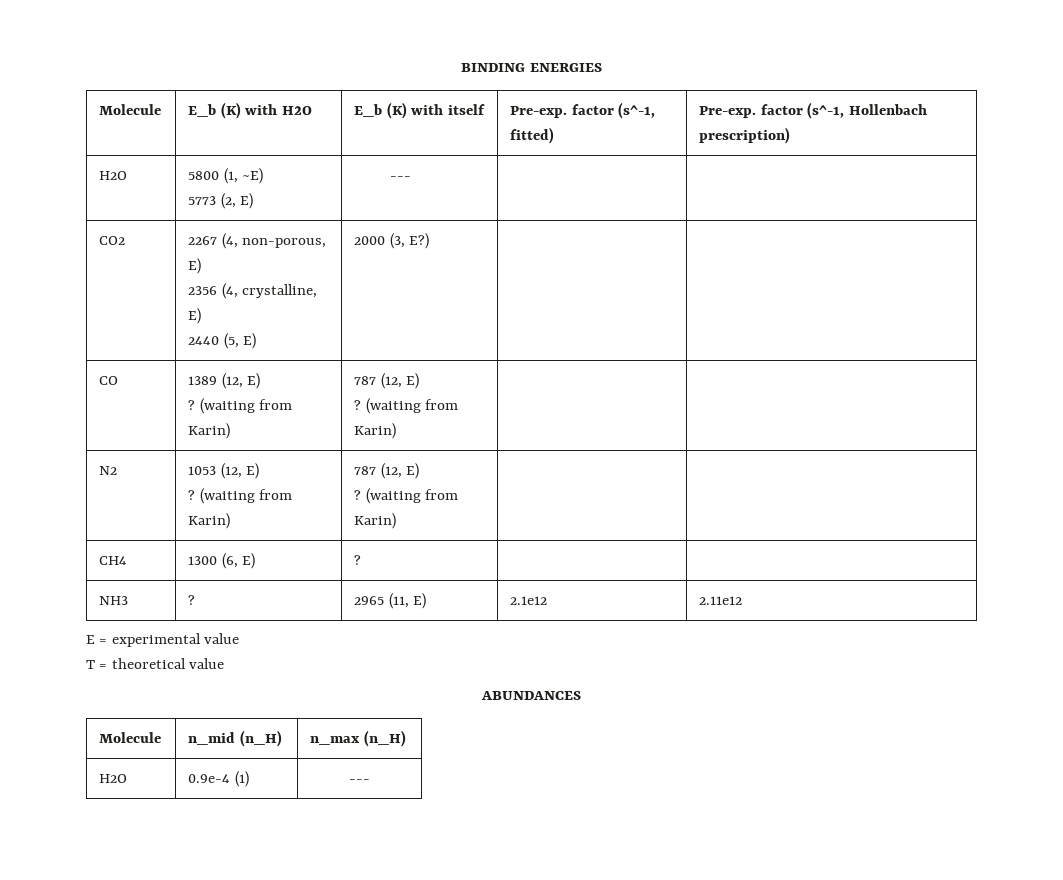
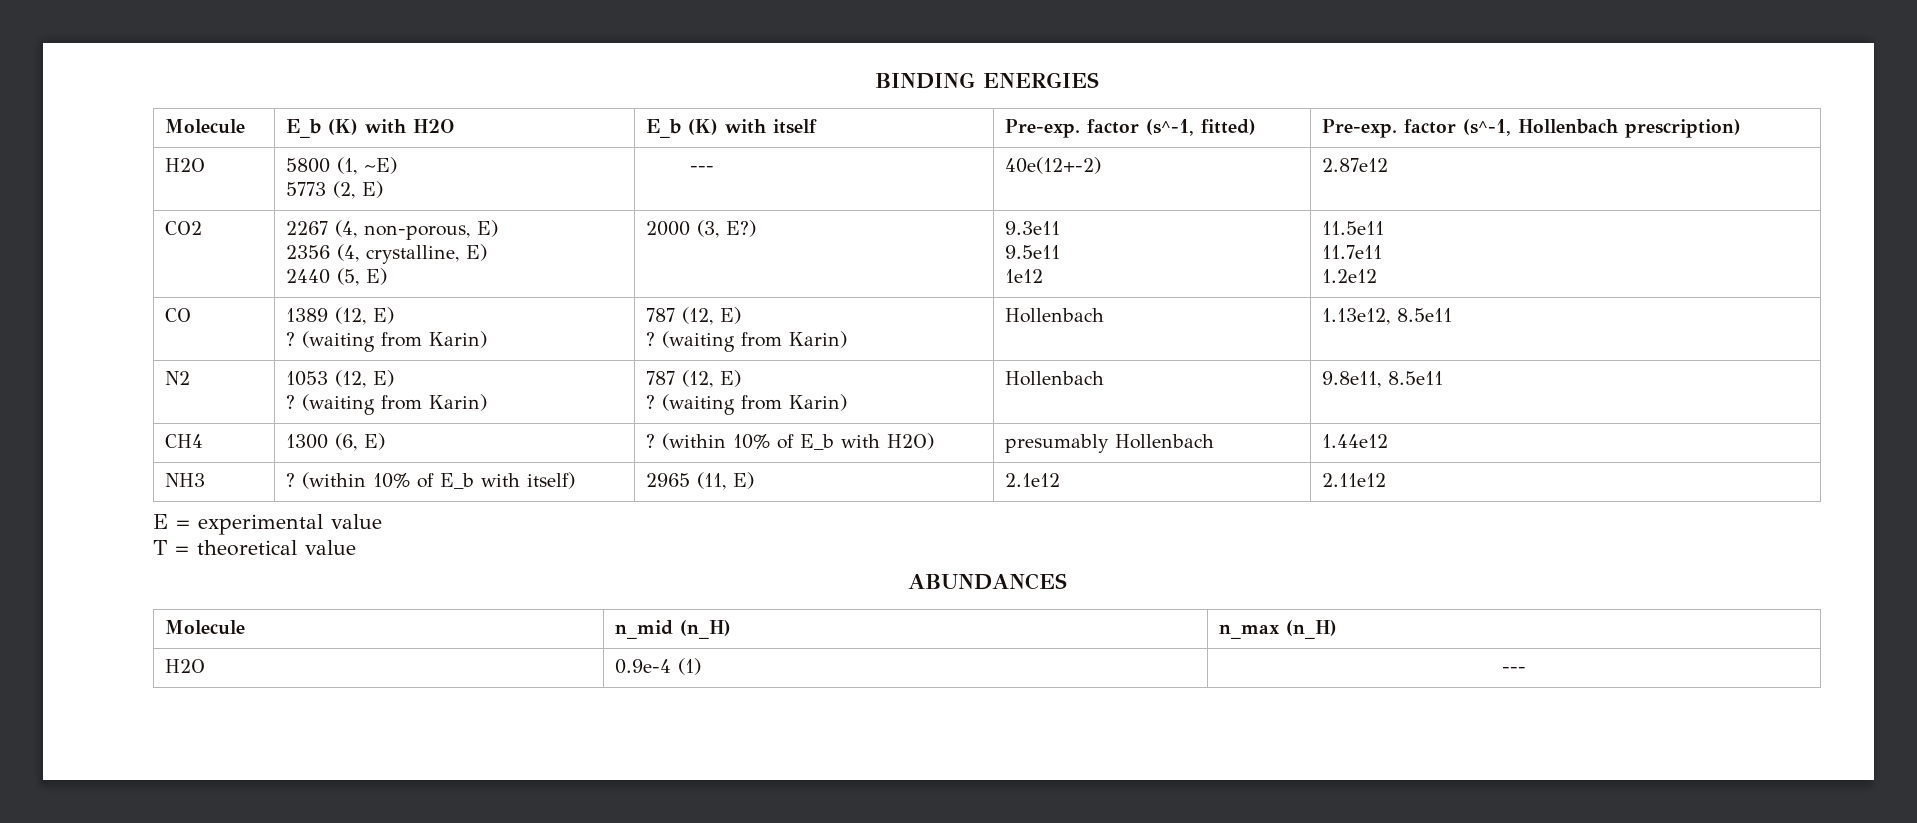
  H2O | 5800 (1, ~E)
- 5773 (2, E) | --- | |
+ 5773 (2, E) | --- | 40e(12+-2) | 2.87e12
  CO2 | 2267 (4, non-porous, E)
  2356 (4, crystalline, E)
- 2440 (5, E) | 2000 (3, E?) | |
+ 2440 (5, E) | 2000 (3, E?) | 9.3e11
+ 9.5e11
+ 1e12 | 11.5e11
+ 11.7e11
+ 1.2e12
  CO | 1389 (12, E)
  ? (waiting from Karin) | 787 (12, E)
- ? (waiting from Karin) | |
+ ? (waiting from Karin) | Hollenbach | 1.13e12, 8.5e11
  N2 | 1053 (12, E)
  ? (waiting from Karin) | 787 (12, E)
- ? (waiting from Karin) | |
+ ? (waiting from Karin) | Hollenbach | 9.8e11, 8.5e11
- CH4 | 1300 (6, E) | ? | |
- NH3 | ? | 2965 (11, E) | 2.1e12 | 2.11e12
+ CH4 | 1300 (6, E) | ? (within 10% of E_b with H2O) | presumably Hollenbach | 1.44e12
+ NH3 | ? (within 10% of E_b with itself) | 2965 (11, E) | 2.1e12 | 2.11e12

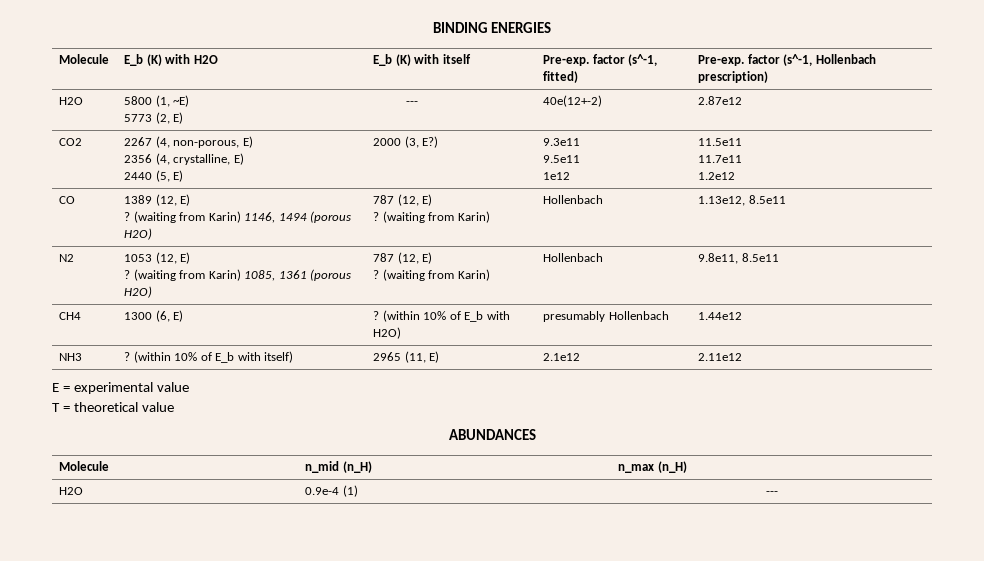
  CO | 1389 (12, E)
- ? (waiting from Karin) | 787 (12, E)
+ ? (waiting from Karin) 1146, 1494 (porous H2O) | 787 (12, E)
  N2 | 1053 (12, E)
- ? (waiting from Karin) | 787 (12, E)
+ ? (waiting from Karin) 1085, 1361 (porous H2O) | 787 (12, E)

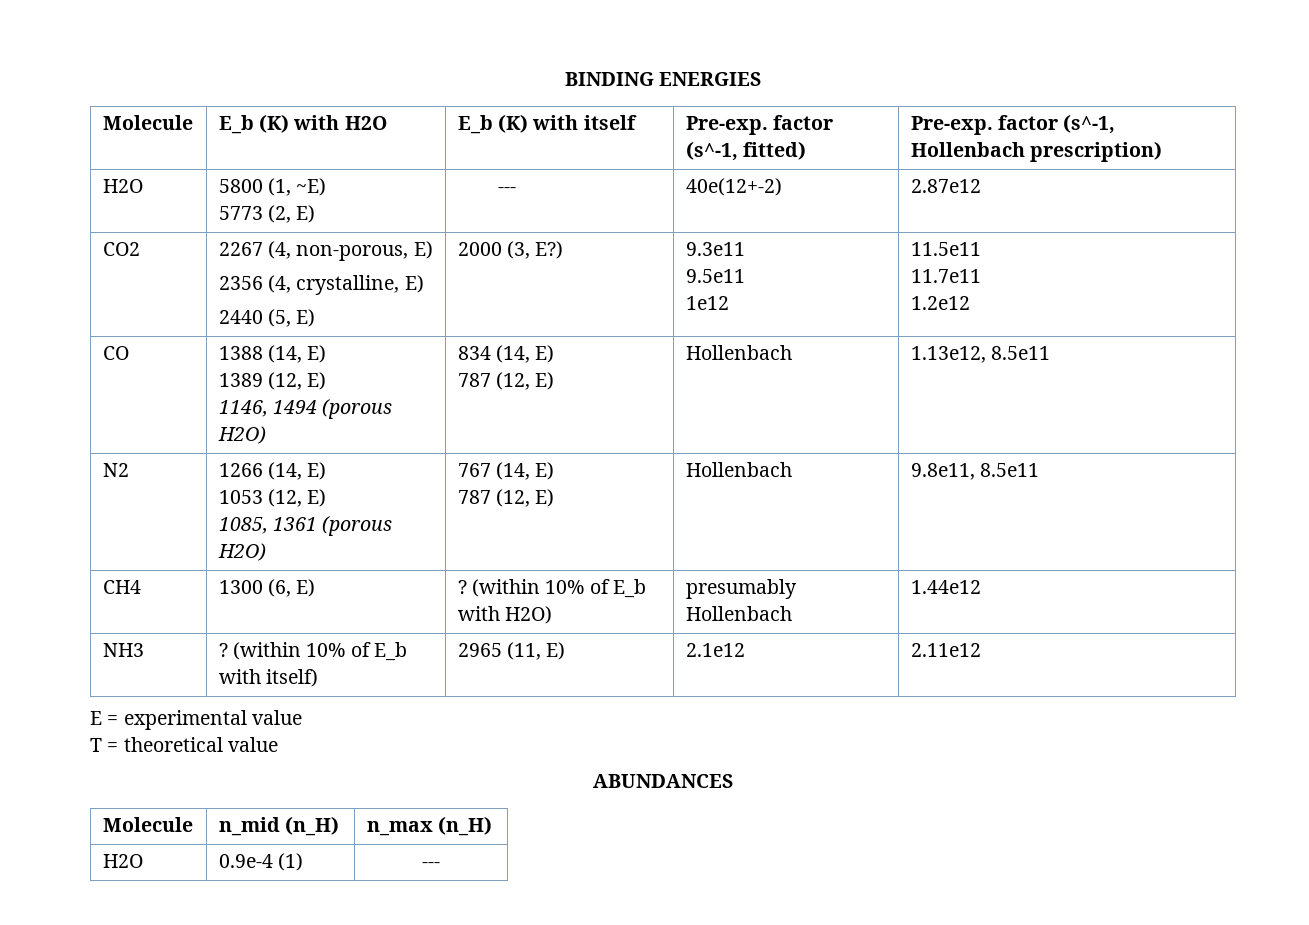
- CO | 1389 (12, E)
- ? (waiting from Karin) 1146, 1494 (porous H2O) | 787 (12, E)
- ? (waiting from Karin) | Hollenbach | 1.13e12, 8.5e11
+ CO | 1388 (14, E)
+ 1389 (12, E)
+ 1146, 1494 (porous H2O) | 834 (14, E)
+ 787 (12, E) | Hollenbach | 1.13e12, 8.5e11
- N2 | 1053 (12, E)
- ? (waiting from Karin) 1085, 1361 (porous H2O) | 787 (12, E)
- ? (waiting from Karin) | Hollenbach | 9.8e11, 8.5e11
+ N2 | 1266 (14, E)
+ 1053 (12, E)
+ 1085, 1361 (porous H2O) | 767 (14, E)
+ 787 (12, E) | Hollenbach | 9.8e11, 8.5e11

